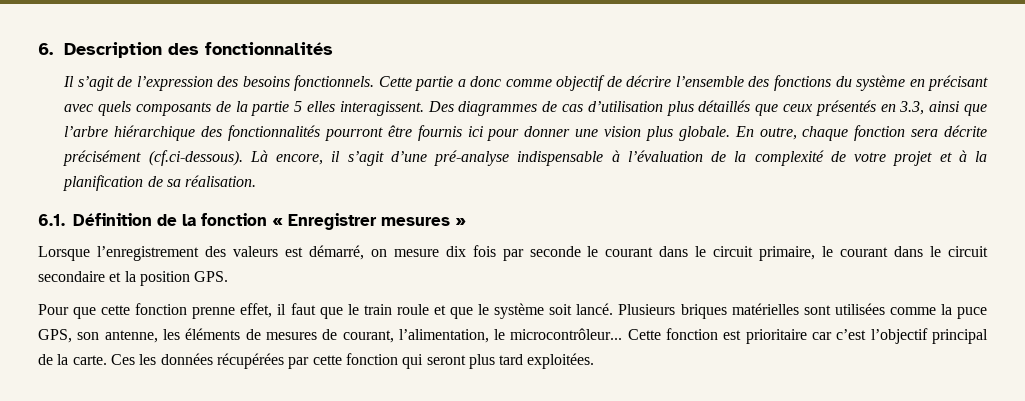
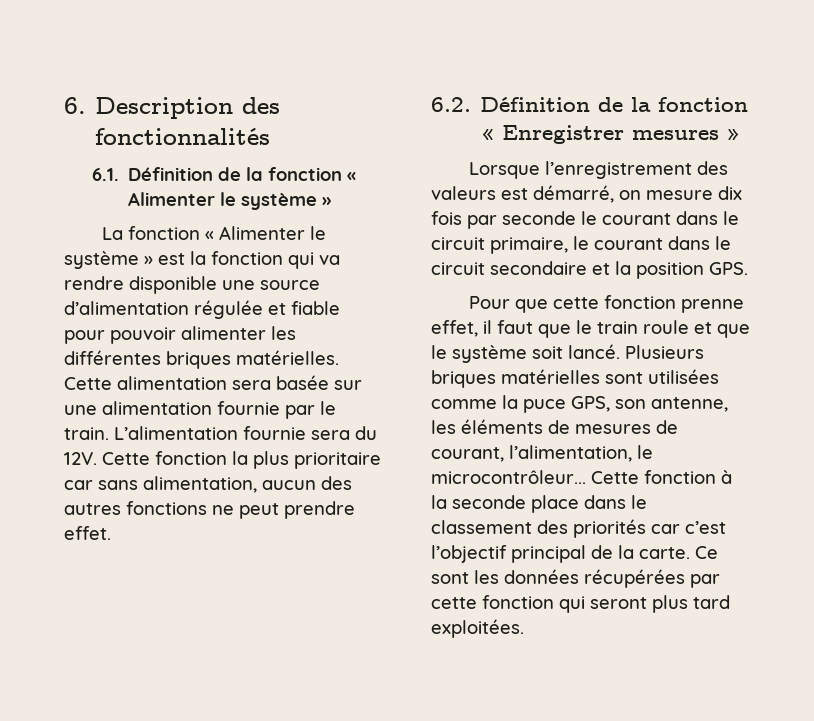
- Il s’agit de l’expression des besoins fonctionnels. Cette partie a donc comme objectif de décrire l’ensemble des fonctions du système en précisant avec quels composants de la partie 5 elles interagissent. Des diagrammes de cas d’utilisation plus détaillés que ceux présentés en 3.3, ainsi que l’arbre hiérarchique des fonctionnalités pourront être fournis ici pour donner une vision plus globale. En outre, chaque fonction sera décrite précisément (cf.ci-dessous). Là encore, il s’agit d’une pré-analyse indispensable à l’évaluation de la complexité de votre projet et à la planification de sa réalisation.
- 6.1. Définition de la fonction « Enregistrer mesures »
+ 6.1. Définition de la fonction « Alimenter le système »
+ La fonction « Alimenter le système » est la fonction qui va rendre disponible une source d’alimentation régulée et fiable pour pouvoir alimenter les différentes briques matérielles. Cette alimentation sera basée sur une alimentation fournie par le train. L’alimentation fournie sera du 12V. Cette fonction la plus prioritaire car sans alimentation, aucun des autres fonctions ne peut prendre effet.
+ 6.2. Définition de la fonction « Enregistrer mesures »
- Cette fonction est prioritaire car c’est l’objectif principal de la carte.
+ Cette fonction à la seconde place dans le classement des priorités car c’est l’objectif principal de la carte.
- Ces les données récupérées par cette fonction qui seront plus tard exploitées.
+ Ce sont les données récupérées par cette fonction qui seront plus tard exploitées.

